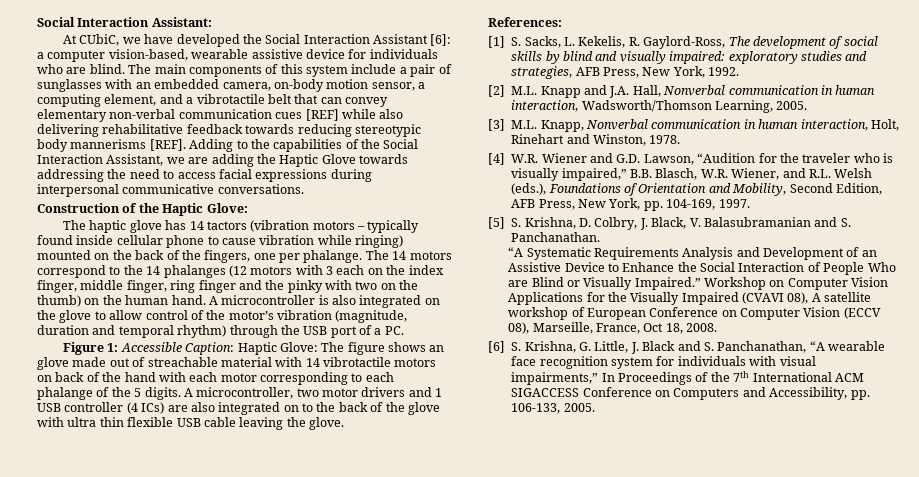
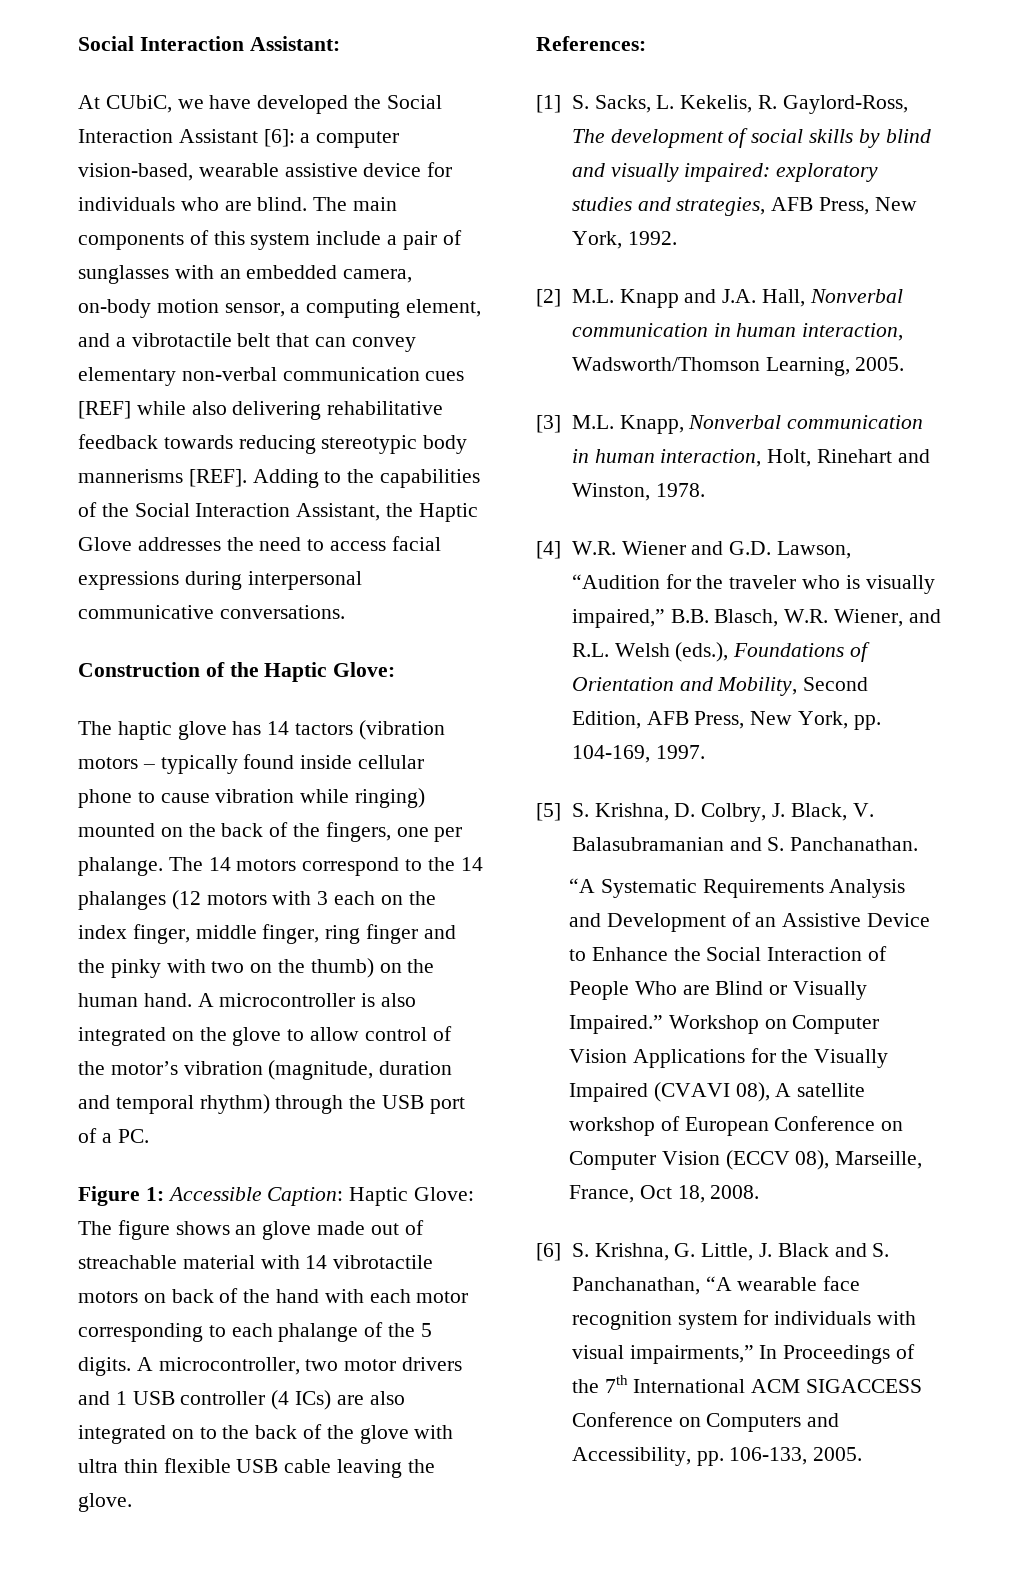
- Adding to the capabilities of the Social Interaction Assistant, we are adding the Haptic Glove towards addressing the need to access facial expressions during interpersonal communicative conversations.
+ Adding to the capabilities of the Social Interaction Assistant, the Haptic Glove addresses the need to access facial expressions during interpersonal communicative conversations.

